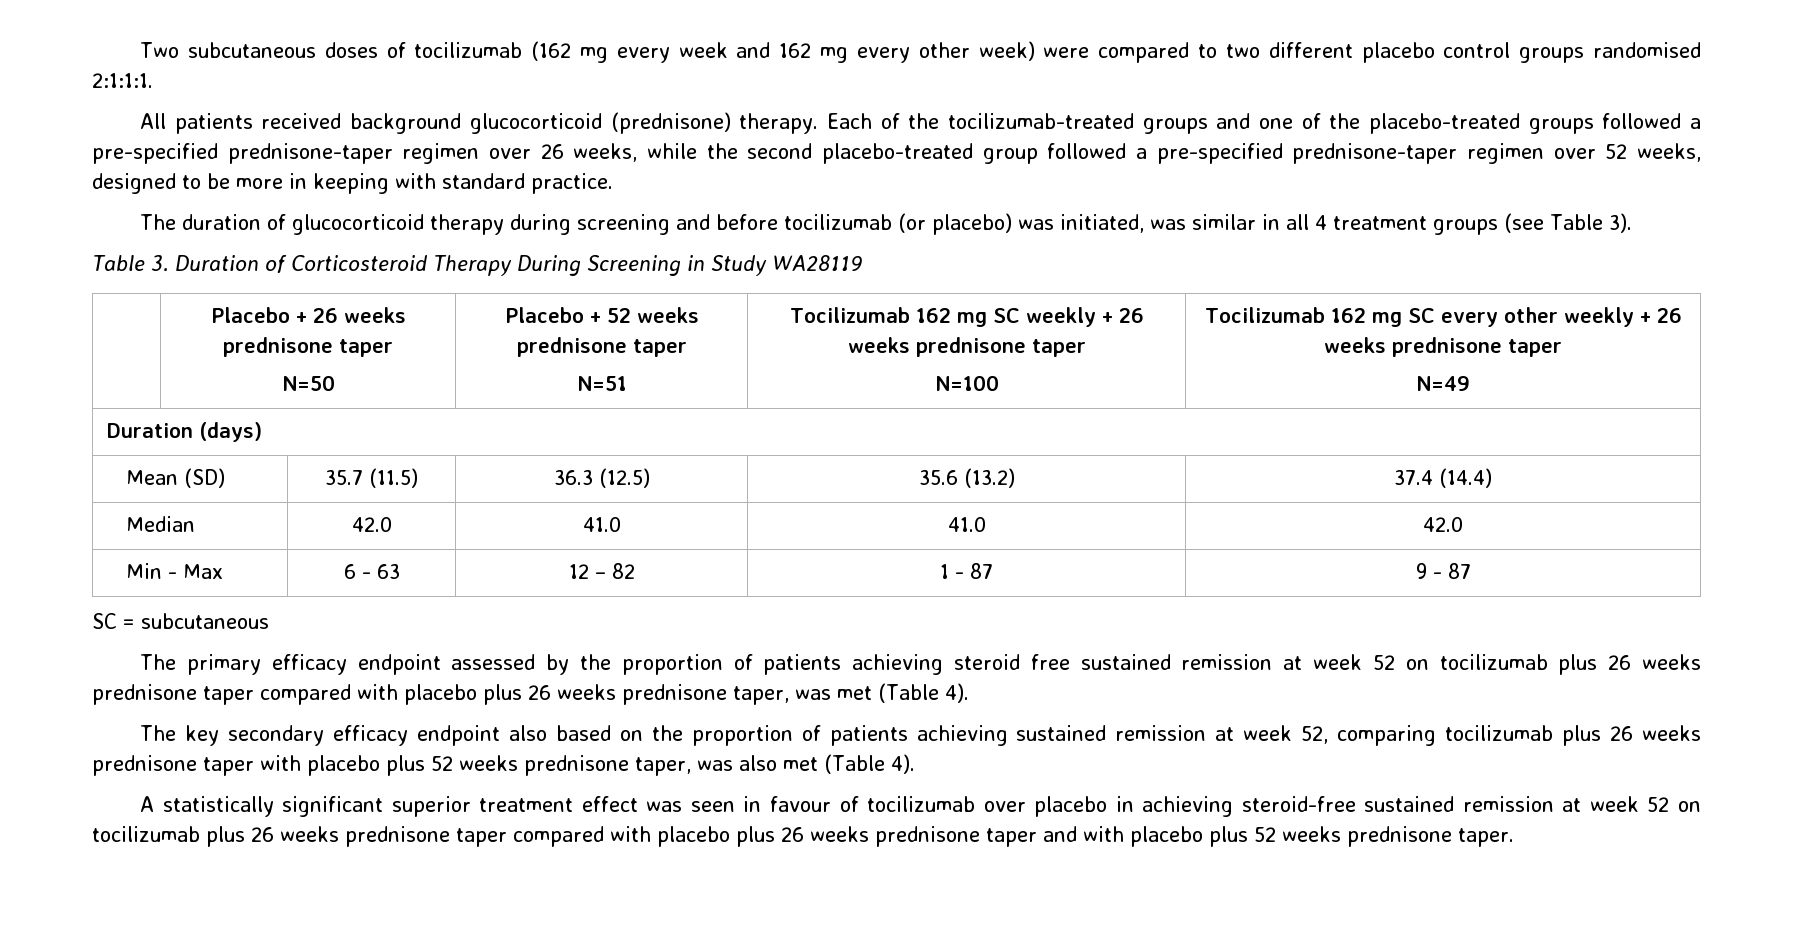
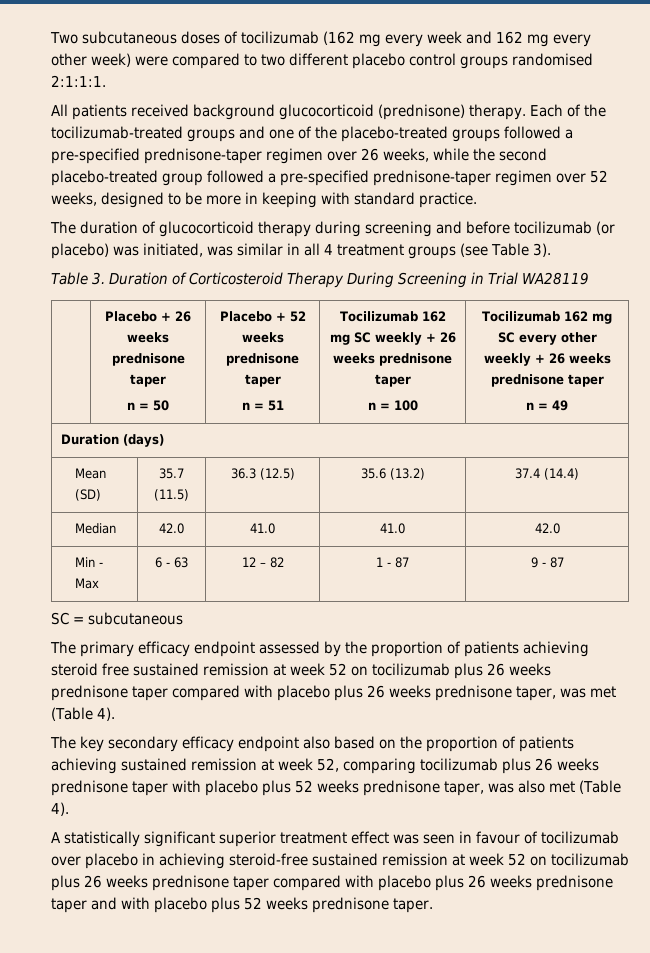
- Table 3. Duration of Corticosteroid Therapy During Screening in Study WA28119
+ Table 3. Duration of Corticosteroid Therapy During Screening in Trial WA28119
- N=50
+ n = 50
- N=51
+ n = 51
- N=100
+ n = 100
- N=49
+ n = 49

